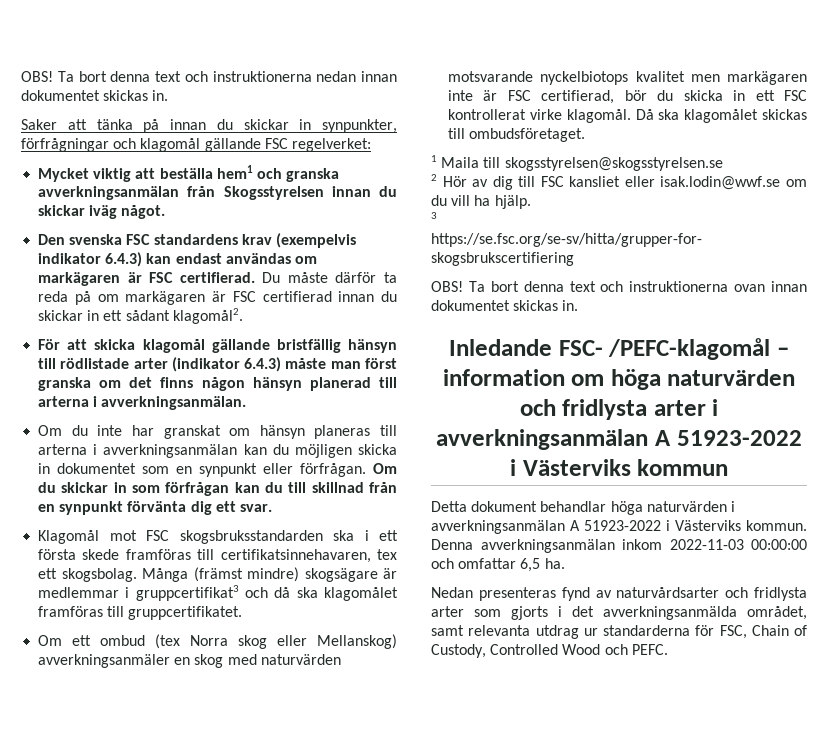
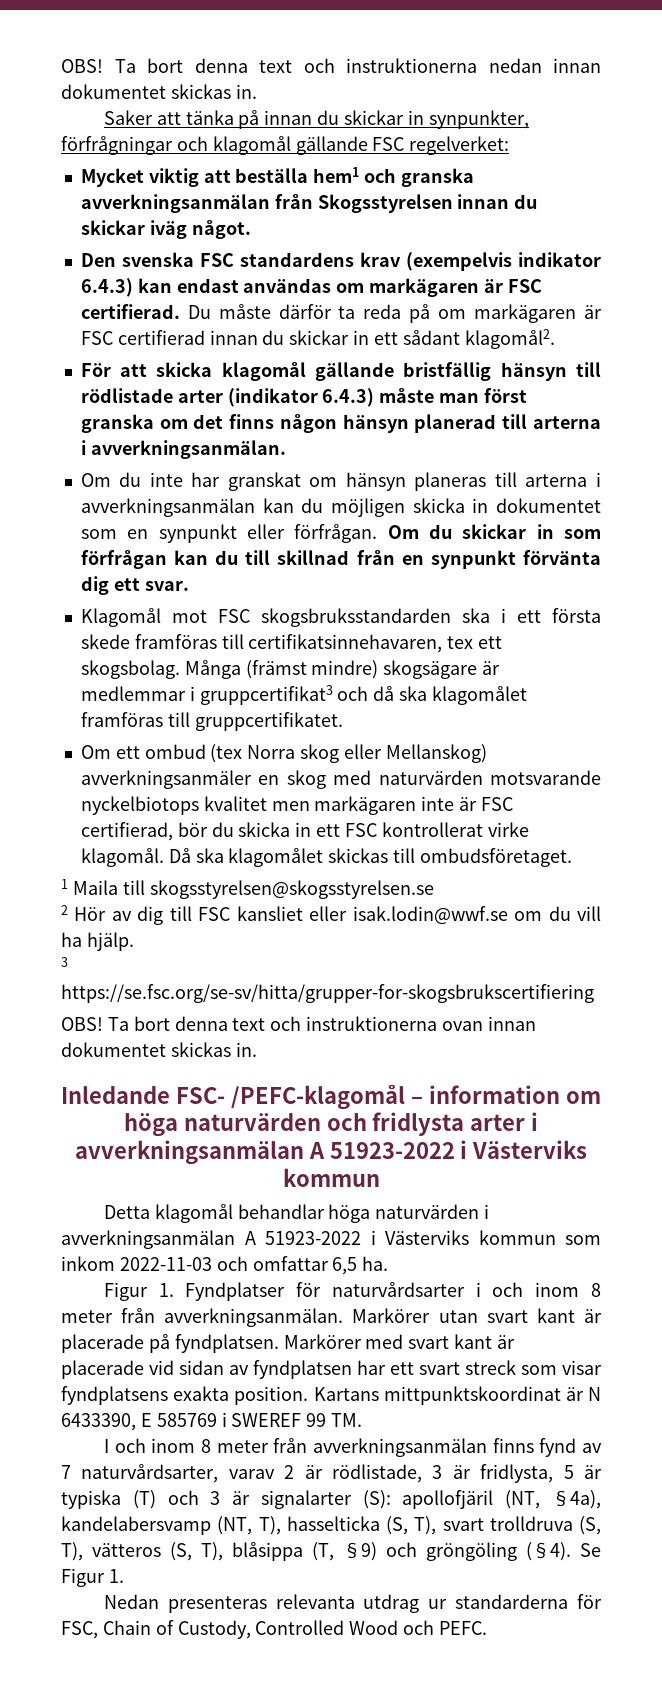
- Detta dokument behandlar höga naturvärden i avverkningsanmälan A 51923-2022 i Västerviks kommun. Denna avverkningsanmälan inkom 2022-11-03 00:00:00 och omfattar 6,5 ha.
+ Detta klagomål behandlar höga naturvärden i avverkningsanmälan A 51923-2022 i Västerviks kommun som inkom 2022-11-03 och omfattar 6,5 ha.
- Nedan presenteras fynd av naturvårdsarter och fridlysta arter som gjorts i det avverkningsanmälda området, samt relevanta utdrag ur standarderna för FSC, Chain of Custody, Controlled Wood och PEFC.
+ Figur 1. Fyndplatser för naturvårdsarter i och inom 8 meter från avverkningsanmälan. Markörer utan svart kant är placerade på fyndplatsen. Markörer med svart kant är placerade vid sidan av fyndplatsen har ett svart streck som visar fyndplatsens exakta position. Kartans mittpunktskoordinat är N 6433390, E 585769 i SWEREF 99 TM.
+ I och inom 8 meter från avverkningsanmälan finns fynd av 7 naturvårdsarter, varav 2 är rödlistade, 3 är fridlysta, 5 är typiska (T) och 3 är signalarter (S): apollofjäril (NT, §4a), kandelabersvamp (NT, T), hasselticka (S, T), svart trolldruva (S, T), vätteros (S, T), blåsippa (T, §9) och gröngöling (§4). Se Figur 1.
+ Nedan presenteras relevanta utdrag ur standarderna för FSC, Chain of Custody, Controlled Wood och PEFC.

